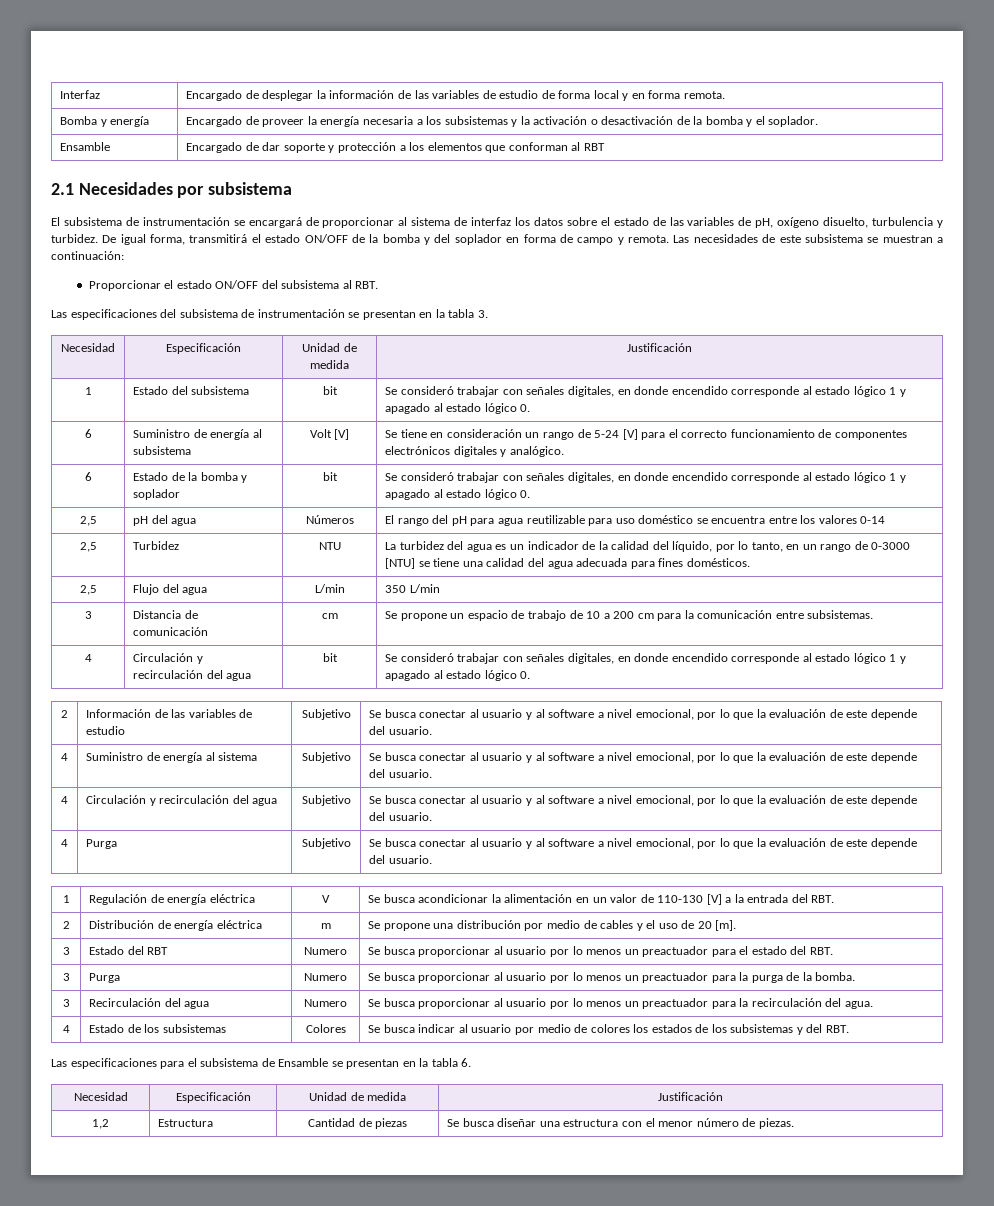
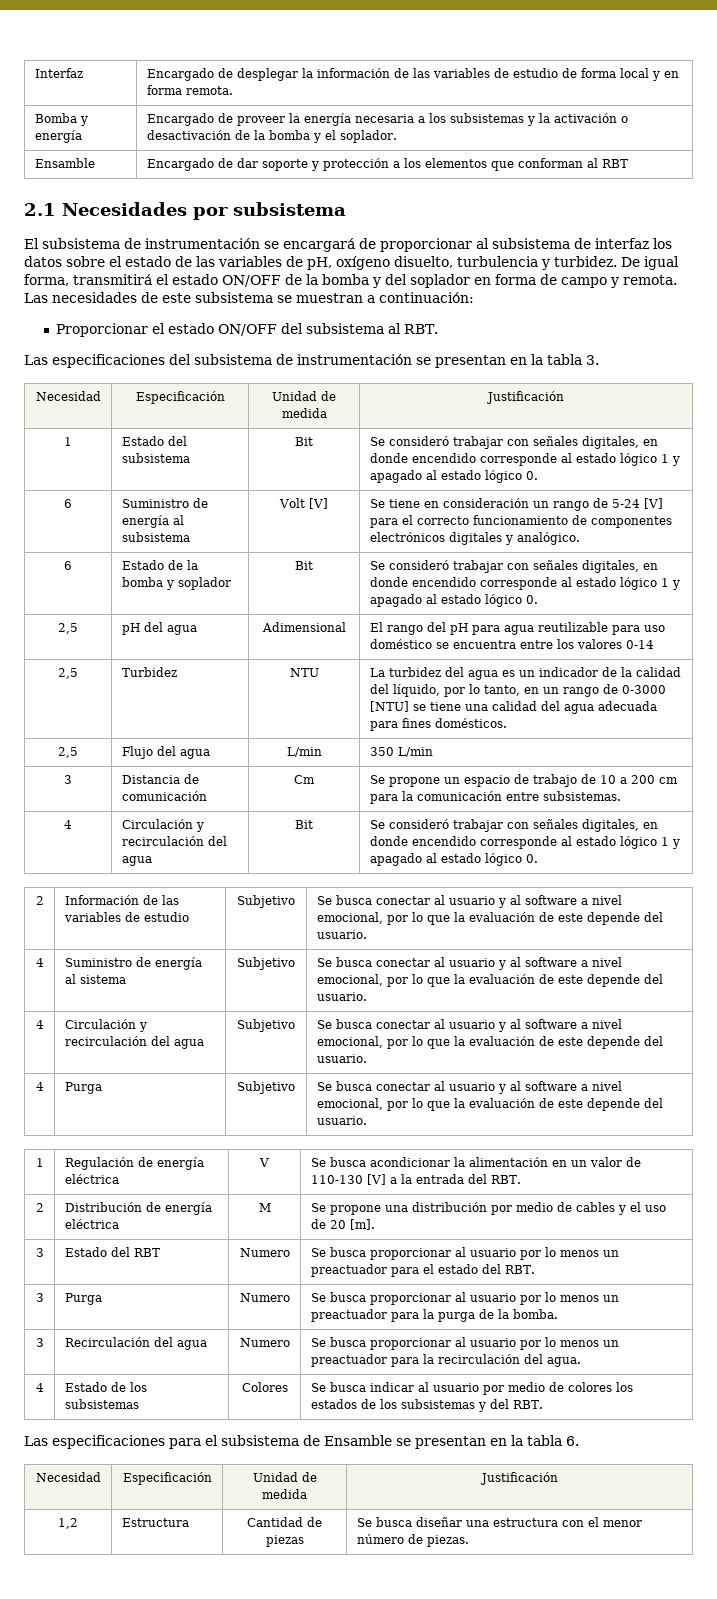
- El subsistema de instrumentación se encargará de proporcionar al sistema de interfaz los datos sobre el estado de las variables de pH, oxígeno disuelto, turbulencia y turbidez.
+ El subsistema de instrumentación se encargará de proporcionar al subsistema de interfaz los datos sobre el estado de las variables de pH, oxígeno disuelto, turbulencia y turbidez.
- 1 | Estado del subsistema | bit | Se consideró trabajar con señales digitales, en donde encendido corresponde al estado lógico 1 y apagado al estado lógico 0.
+ 1 | Estado del subsistema | Bit | Se consideró trabajar con señales digitales, en donde encendido corresponde al estado lógico 1 y apagado al estado lógico 0.
- 6 | Estado de la bomba y soplador | bit | Se consideró trabajar con señales digitales, en donde encendido corresponde al estado lógico 1 y apagado al estado lógico 0.
+ 6 | Estado de la bomba y soplador | Bit | Se consideró trabajar con señales digitales, en donde encendido corresponde al estado lógico 1 y apagado al estado lógico 0.
- 2,5 | pH del agua | Números | El rango del pH para agua reutilizable para uso doméstico se encuentra entre los valores 0-14
+ 2,5 | pH del agua | Adimensional | El rango del pH para agua reutilizable para uso doméstico se encuentra entre los valores 0-14
- 3 | Distancia de comunicación | cm | Se propone un espacio de trabajo de 10 a 200 cm para la comunicación entre subsistemas.
+ 3 | Distancia de comunicación | Cm | Se propone un espacio de trabajo de 10 a 200 cm para la comunicación entre subsistemas.
- 4 | Circulación y recirculación del agua | bit | Se consideró trabajar con señales digitales, en donde encendido corresponde al estado lógico 1 y apagado al estado lógico 0.
+ 4 | Circulación y recirculación del agua | Bit | Se consideró trabajar con señales digitales, en donde encendido corresponde al estado lógico 1 y apagado al estado lógico 0.
- 2 | Distribución de energía eléctrica | m | Se propone una distribución por medio de cables y el uso de 20 [m].
+ 2 | Distribución de energía eléctrica | M | Se propone una distribución por medio de cables y el uso de 20 [m].

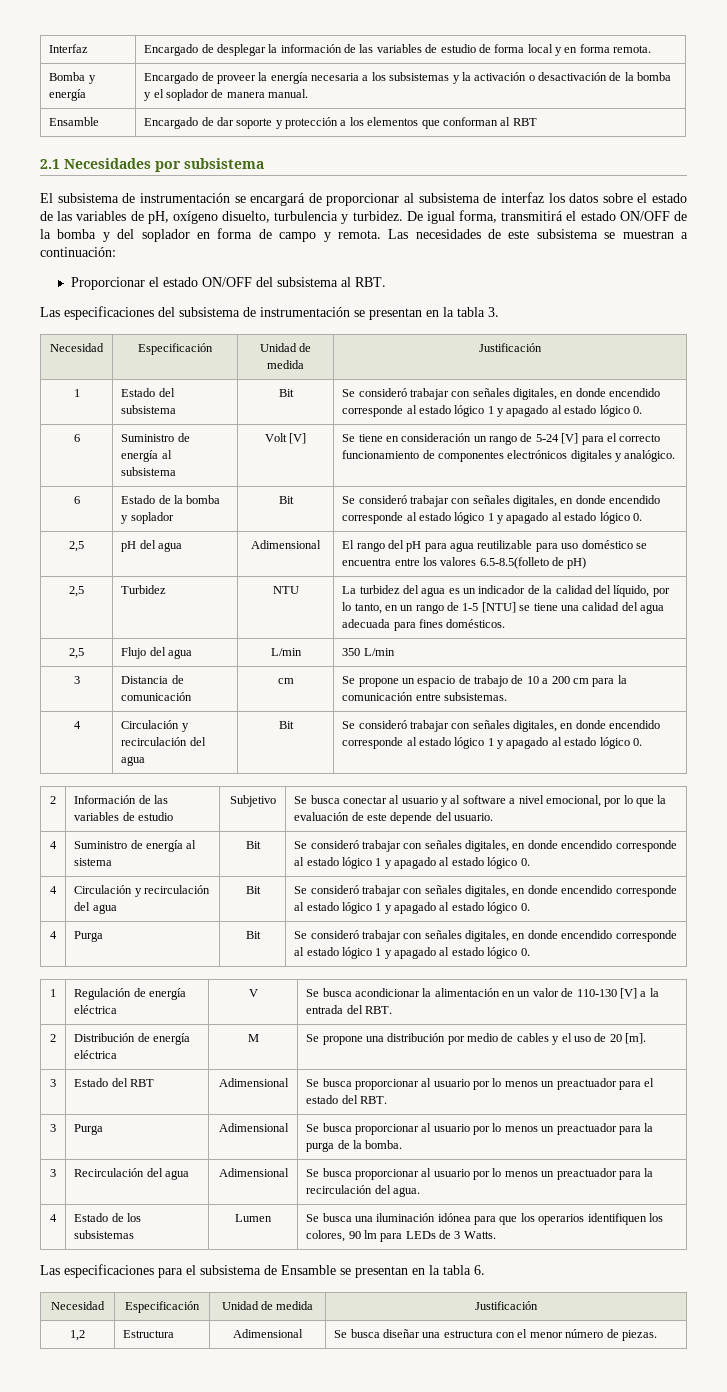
- Bomba y energía | Encargado de proveer la energía necesaria a los subsistemas y la activación o desactivación de la bomba y el soplador.
+ Bomba y energía | Encargado de proveer la energía necesaria a los subsistemas y la activación o desactivación de la bomba y el soplador de manera manual.
- 2,5 | pH del agua | Adimensional | El rango del pH para agua reutilizable para uso doméstico se encuentra entre los valores 0-14
+ 2,5 | pH del agua | Adimensional | El rango del pH para agua reutilizable para uso doméstico se encuentra entre los valores 6.5-8.5(folleto de pH)
- 2,5 | Turbidez | NTU | La turbidez del agua es un indicador de la calidad del líquido, por lo tanto, en un rango de 0-3000 [NTU] se tiene una calidad del agua adecuada para fines domésticos.
+ 2,5 | Turbidez | NTU | La turbidez del agua es un indicador de la calidad del líquido, por lo tanto, en un rango de 1-5 [NTU] se tiene una calidad del agua adecuada para fines domésticos.
- 3 | Distancia de comunicación | Cm | Se propone un espacio de trabajo de 10 a 200 cm para la comunicación entre subsistemas.
+ 3 | Distancia de comunicación | cm | Se propone un espacio de trabajo de 10 a 200 cm para la comunicación entre subsistemas.
- 4 | Suministro de energía al sistema | Subjetivo | Se busca conectar al usuario y al software a nivel emocional, por lo que la evaluación de este depende del usuario.
- 4 | Circulación y recirculación del agua | Subjetivo | Se busca conectar al usuario y al software a nivel emocional, por lo que la evaluación de este depende del usuario.
+ 4 | Suministro de energía al sistema | Bit | Se consideró trabajar con señales digitales, en donde encendido corresponde al estado lógico 1 y apagado al estado lógico 0.
+ 4 | Circulación y recirculación del agua | Bit | Se consideró trabajar con señales digitales, en donde encendido corresponde al estado lógico 1 y apagado al estado lógico 0.
- 4 | Purga | Subjetivo | Se busca conectar al usuario y al software a nivel emocional, por lo que la evaluación de este depende del usuario.
+ 4 | Purga | Bit | Se consideró trabajar con señales digitales, en donde encendido corresponde al estado lógico 1 y apagado al estado lógico 0.
- 3 | Estado del RBT | Numero | Se busca proporcionar al usuario por lo menos un preactuador para el estado del RBT.
+ 3 | Estado del RBT | Adimensional | Se busca proporcionar al usuario por lo menos un preactuador para el estado del RBT.
- 3 | Purga | Numero | Se busca proporcionar al usuario por lo menos un preactuador para la purga de la bomba.
+ 3 | Purga | Adimensional | Se busca proporcionar al usuario por lo menos un preactuador para la purga de la bomba.
- 3 | Recirculación del agua | Numero | Se busca proporcionar al usuario por lo menos un preactuador para la recirculación del agua.
+ 3 | Recirculación del agua | Adimensional | Se busca proporcionar al usuario por lo menos un preactuador para la recirculación del agua.
- 4 | Estado de los subsistemas | Colores | Se busca indicar al usuario por medio de colores los estados de los subsistemas y del RBT.
+ 4 | Estado de los subsistemas | Lumen | Se busca una iluminación idónea para que los operarios identifiquen los colores, 90 lm para LEDs de 3 Watts.
- 1,2 | Estructura | Cantidad de piezas | Se busca diseñar una estructura con el menor número de piezas.
+ 1,2 | Estructura | Adimensional | Se busca diseñar una estructura con el menor número de piezas.

